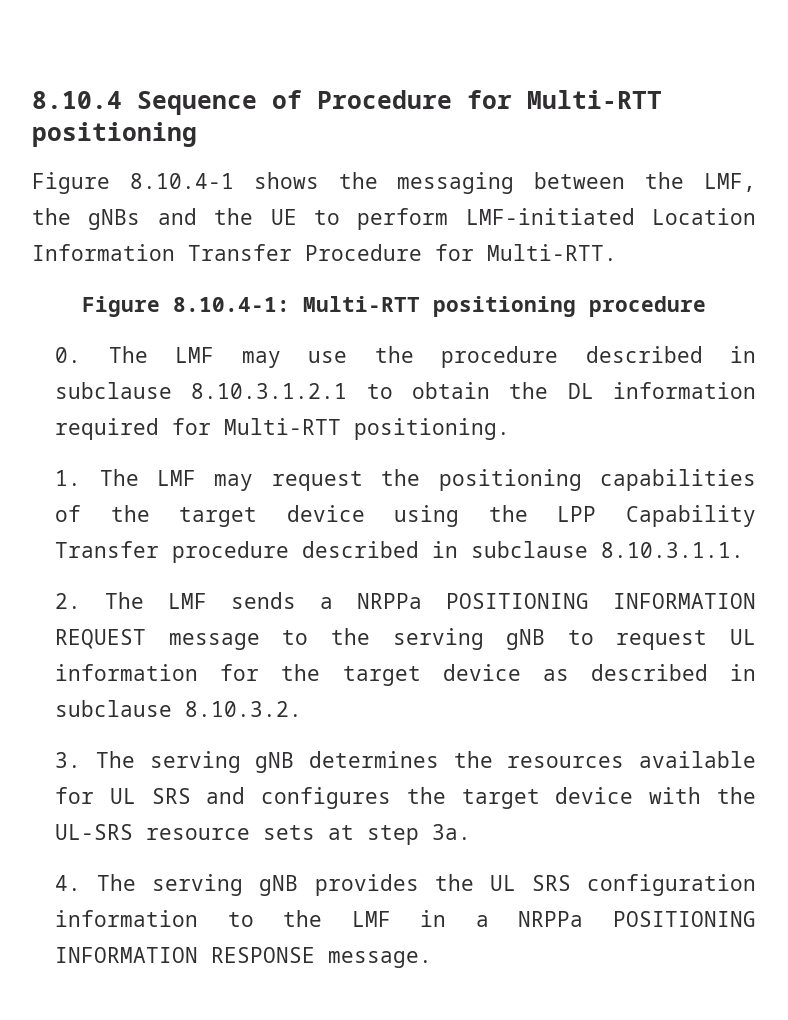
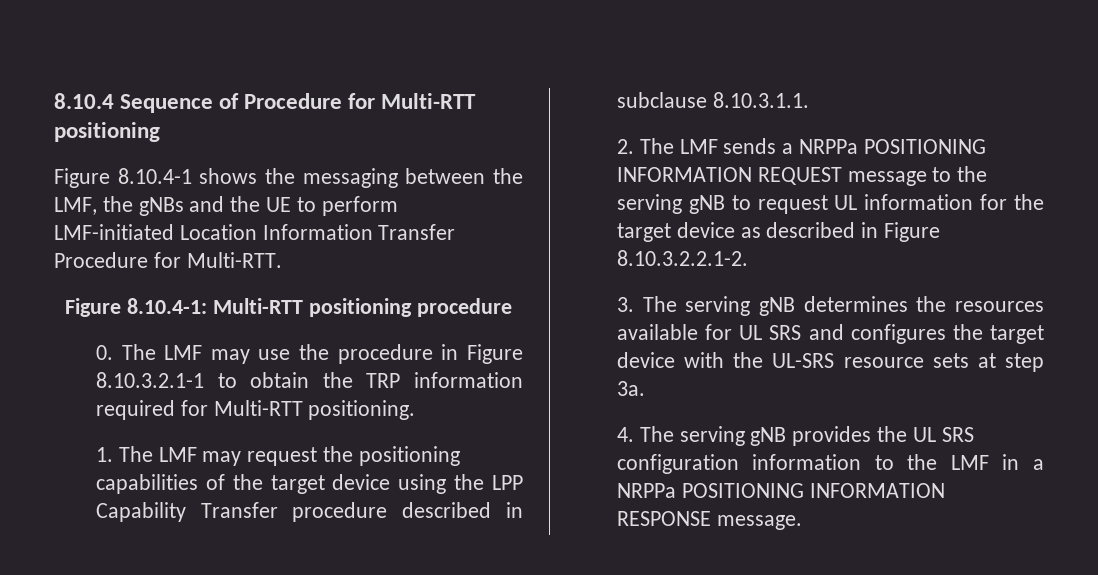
- 0. The LMF may use the procedure described in subclause 8.10.3.1.2.1 to obtain the DL information required for Multi-RTT positioning.
+ 0. The LMF may use the procedure in Figure 8.10.3.2.1-1 to obtain the TRP information required for Multi-RTT positioning.
- 2. The LMF sends a NRPPa POSITIONING INFORMATION REQUEST message to the serving gNB to request UL information for the target device as described in subclause 8.10.3.2.
+ 2. The LMF sends a NRPPa POSITIONING INFORMATION REQUEST message to the serving gNB to request UL information for the target device as described in Figure 8.10.3.2.2.1-2.

